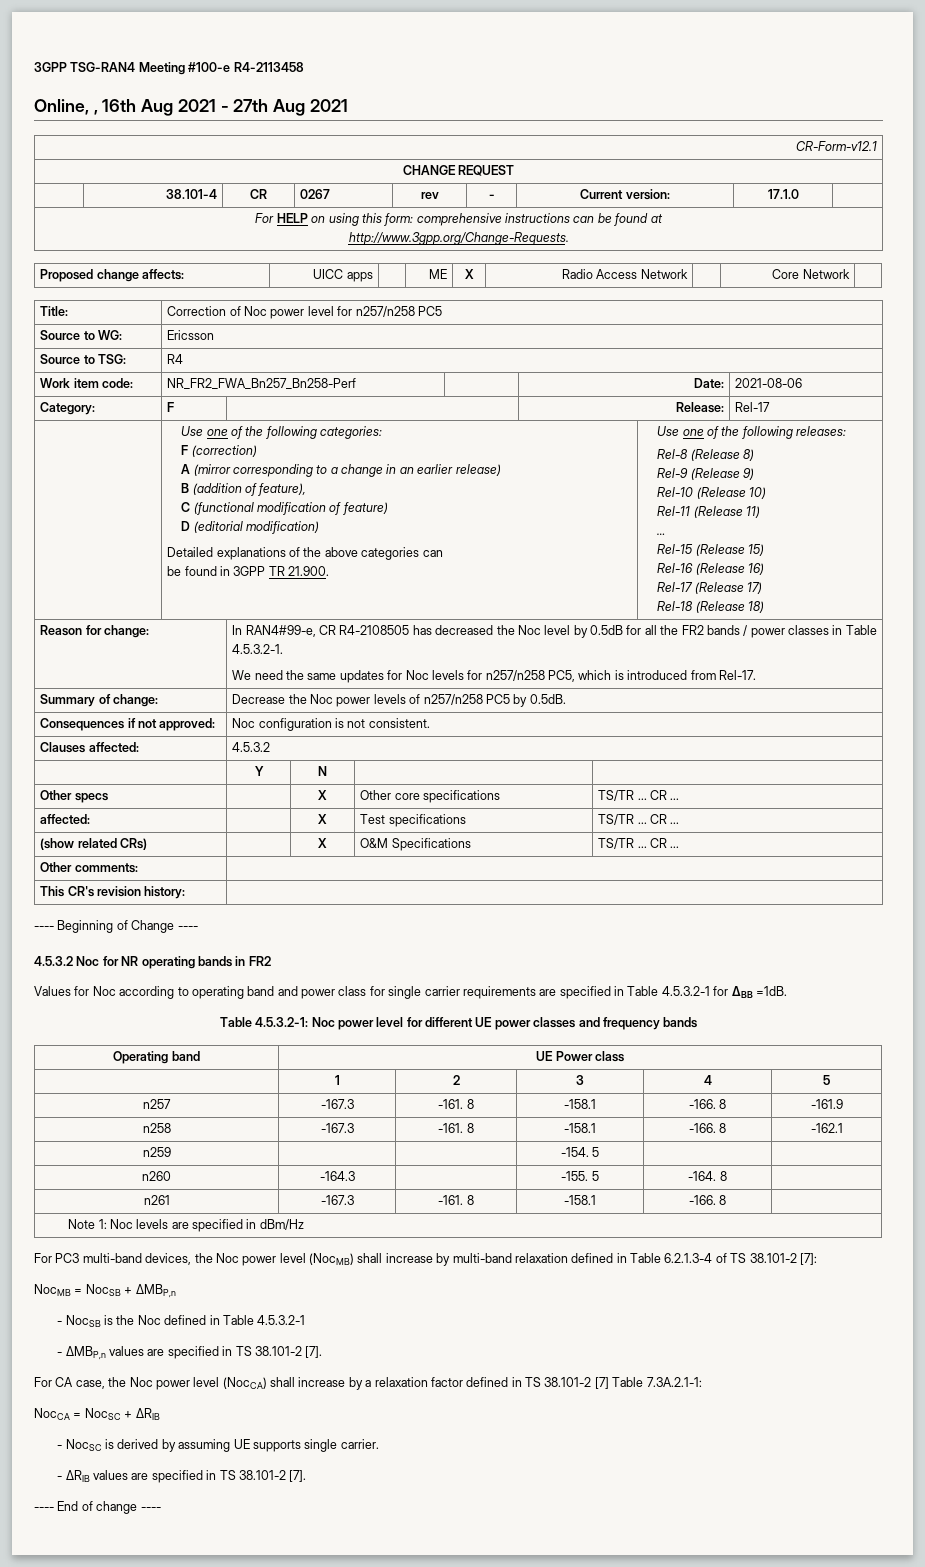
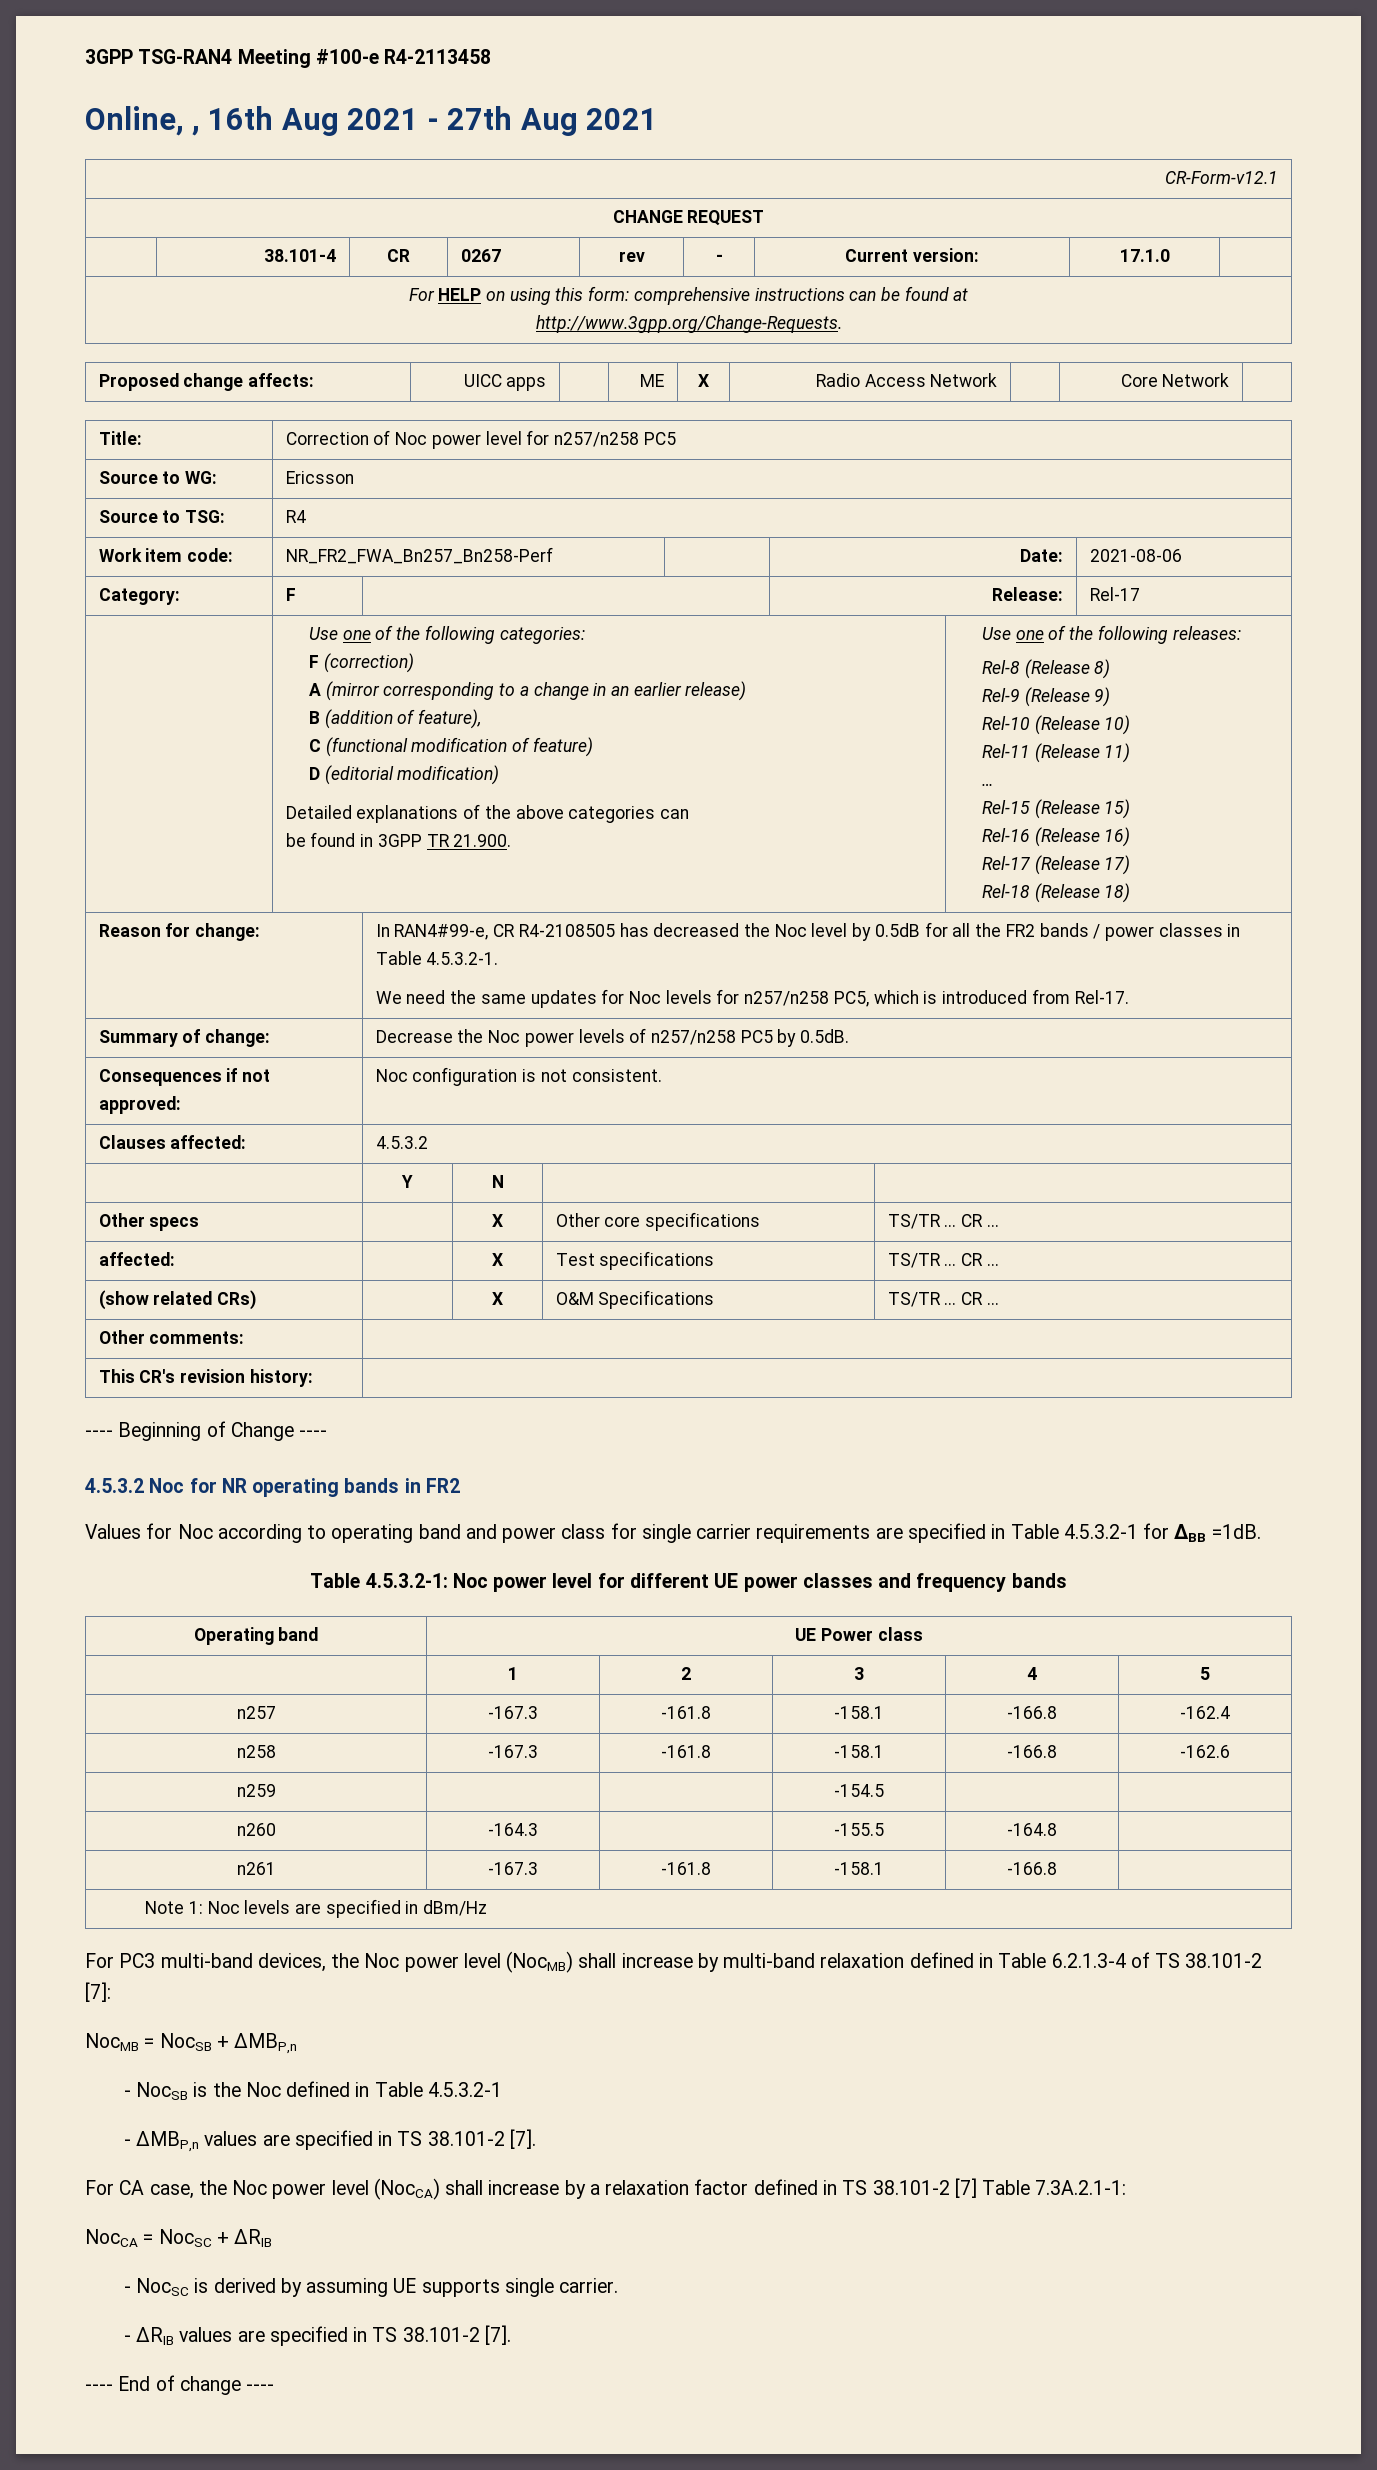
- n257 | -167.3 | -161. 8 | -158.1 | -166. 8 | -161.9
+ n257 | -167.3 | -161.8 | -158.1 | -166.8 | -162.4
- n258 | -167.3 | -161. 8 | -158.1 | -166. 8 | -162.1
+ n258 | -167.3 | -161.8 | -158.1 | -166.8 | -162.6
- n259 | | | -154. 5 | |
+ n259 | | | -154.5 | |
- n260 | -164.3 | | -155. 5 | -164. 8 |
+ n260 | -164.3 | | -155.5 | -164.8 |
- n261 | -167.3 | -161. 8 | -158.1 | -166. 8 |
+ n261 | -167.3 | -161.8 | -158.1 | -166.8 |

